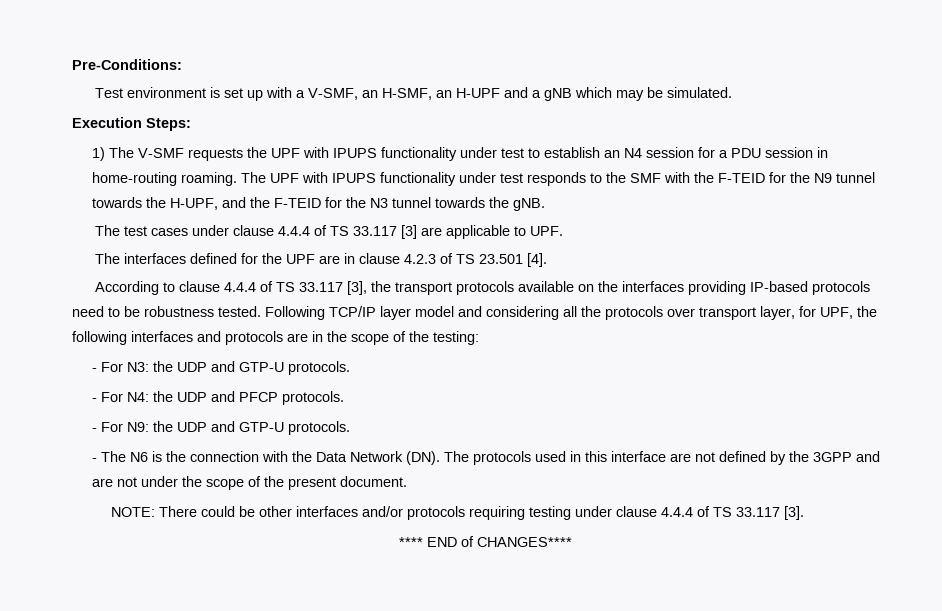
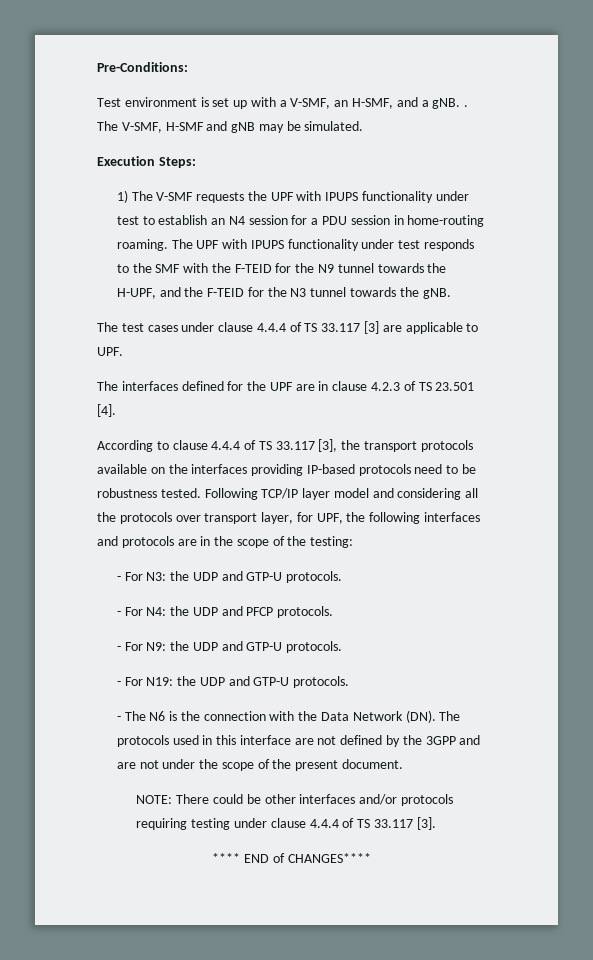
- Test environment is set up with a V-SMF, an H-SMF, an H-UPF and a gNB which may be simulated.
+ Test environment is set up with a V-SMF, an H-SMF, and a gNB. . The V-SMF, H-SMF and gNB may be simulated.
+ - For N19: the UDP and GTP-U protocols.

